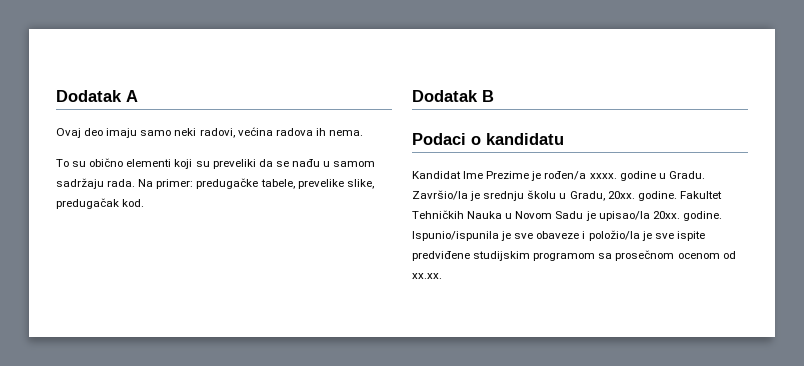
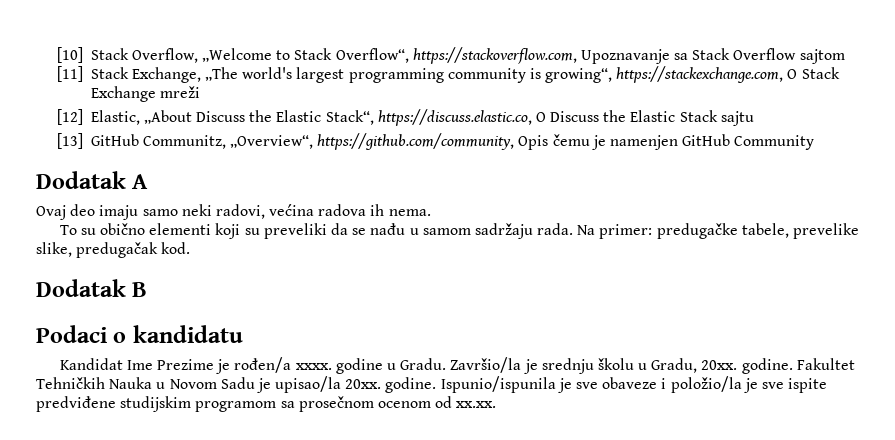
+ [10] Stack Overflow, „Welcome to Stack Overflow“, https://stackoverflow.com, Upoznavanje sa Stack Overflow sajtom
+ [11] Stack Exchange, „The world's largest programming community is growing“, https://stackexchange.com, O Stack Exchange mreži
+ [12] Elastic, „About Discuss the Elastic Stack“, https://discuss.elastic.co, O Discuss the Elastic Stack sajtu
+ [13] GitHub Communitz, „Overview“, https://github.com/community, Opis čemu je namenjen GitHub Community

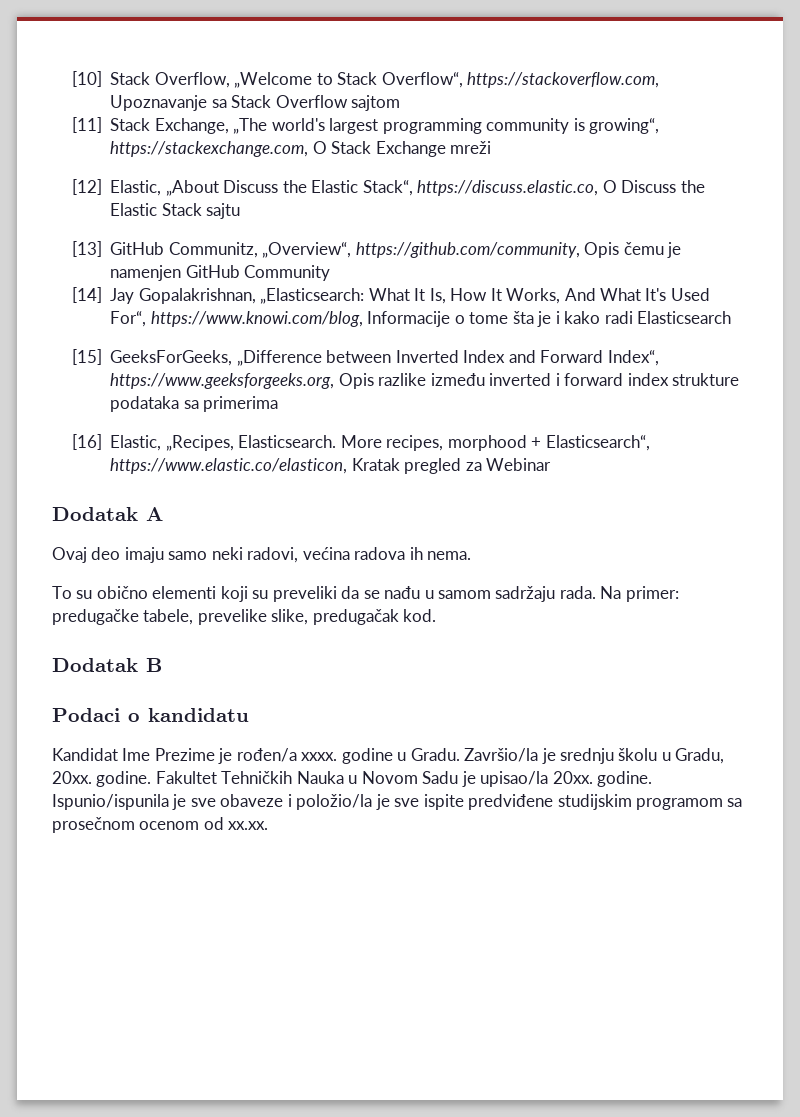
+ [14] Jay Gopalakrishnan, „Elasticsearch: What It Is, How It Works, And What It's Used For“, https://www.knowi.com/blog, Informacije o tome šta je i kako radi Elasticsearch
+ [15] GeeksForGeeks, „Difference between Inverted Index and Forward Index“, https://www.geeksforgeeks.org, Opis razlike između inverted i forward index strukture podataka sa primerima
+ [16] Elastic, „Recipes, Elasticsearch. More recipes, morphood + Elasticsearch“, https://www.elastic.co/elasticon, Kratak pregled za Webinar

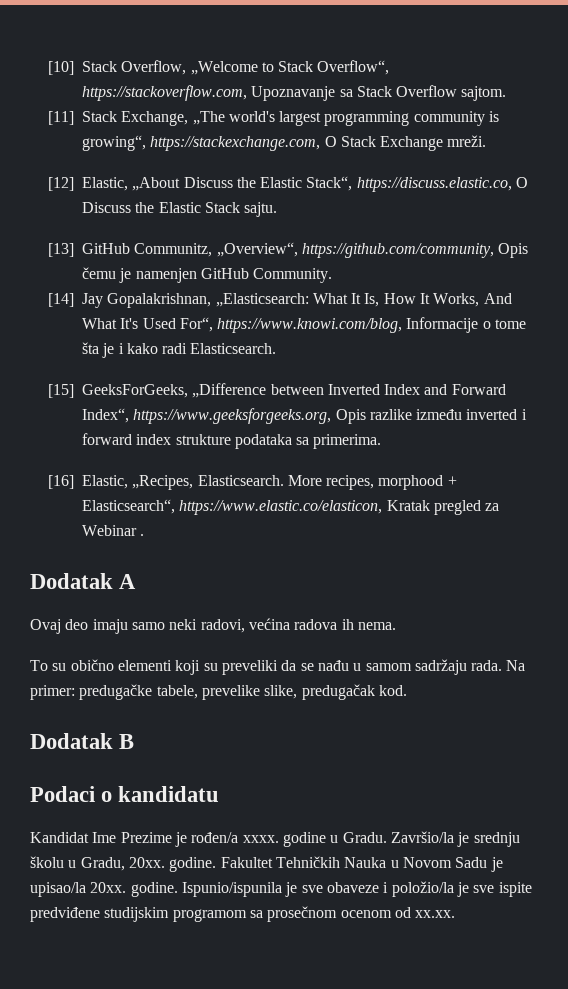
- [10] Stack Overflow, „Welcome to Stack Overflow“, https://stackoverflow.com, Upoznavanje sa Stack Overflow sajtom
+ [10] Stack Overflow, „Welcome to Stack Overflow“, https://stackoverflow.com, Upoznavanje sa Stack Overflow sajtom.
- [11] Stack Exchange, „The world's largest programming community is growing“, https://stackexchange.com, O Stack Exchange mreži
+ [11] Stack Exchange, „The world's largest programming community is growing“, https://stackexchange.com, O Stack Exchange mreži.
- [12] Elastic, „About Discuss the Elastic Stack“, https://discuss.elastic.co, O Discuss the Elastic Stack sajtu
+ [12] Elastic, „About Discuss the Elastic Stack“, https://discuss.elastic.co, O Discuss the Elastic Stack sajtu.
- [13] GitHub Communitz, „Overview“, https://github.com/community, Opis čemu je namenjen GitHub Community
+ [13] GitHub Communitz, „Overview“, https://github.com/community, Opis čemu je namenjen GitHub Community.
- [14] Jay Gopalakrishnan, „Elasticsearch: What It Is, How It Works, And What It's Used For“, https://www.knowi.com/blog, Informacije o tome šta je i kako radi Elasticsearch
+ [14] Jay Gopalakrishnan, „Elasticsearch: What It Is, How It Works, And What It's Used For“, https://www.knowi.com/blog, Informacije o tome šta je i kako radi Elasticsearch.
- [15] GeeksForGeeks, „Difference between Inverted Index and Forward Index“, https://www.geeksforgeeks.org, Opis razlike između inverted i forward index strukture podataka sa primerima
+ [15] GeeksForGeeks, „Difference between Inverted Index and Forward Index“, https://www.geeksforgeeks.org, Opis razlike između inverted i forward index strukture podataka sa primerima.
- More recipes, morphood + Elasticsearch“, https://www.elastic.co/elasticon, Kratak pregled za Webinar
+ More recipes, morphood + Elasticsearch“, https://www.elastic.co/elasticon, Kratak pregled za Webinar .

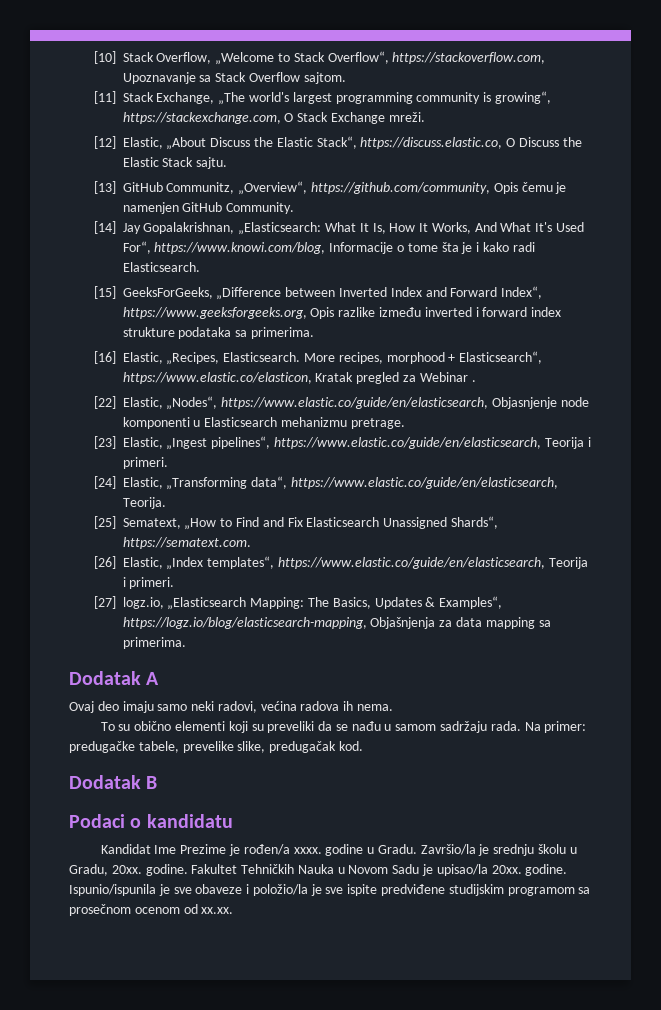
+ [22] Elastic, „Nodes“, https://www.elastic.co/guide/en/elasticsearch, Objasnjenje node komponenti u Elasticsearch mehanizmu pretrage.
+ [23] Elastic, „Ingest pipelines“, https://www.elastic.co/guide/en/elasticsearch, Teorija i primeri.
+ [24] Elastic, „Transforming data“, https://www.elastic.co/guide/en/elasticsearch, Teorija.
+ [25] Sematext, „How to Find and Fix Elasticsearch Unassigned Shards“, https://sematext.com.
+ [26] Elastic, „Index templates“, https://www.elastic.co/guide/en/elasticsearch, Teorija i primeri.
+ [27] logz.io, „Elasticsearch Mapping: The Basics, Updates & Еxamples“, https://logz.io/blog/elasticsearch-mapping, Objašnjenja za data mapping sa primerima.

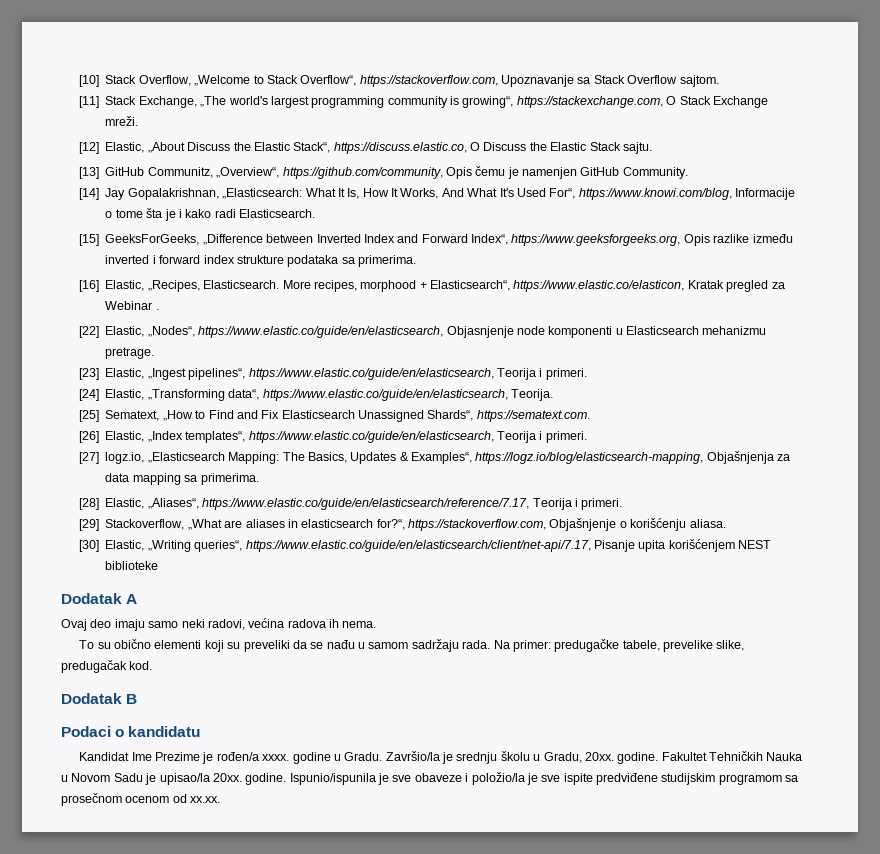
+ [28] Elastic, „Aliases“, https://www.elastic.co/guide/en/elasticsearch/reference/7.17, Teorija i primeri.
+ [29] Stackoverflow, „What are aliases in elasticsearch for?“, https://stackoverflow.com, Objašnjenje o korišćenju aliasa.
+ [30] Elastic, „Writing queries“, https://www.elastic.co/guide/en/elasticsearch/client/net-api/7.17, Pisanje upita korišćenjem NEST biblioteke

